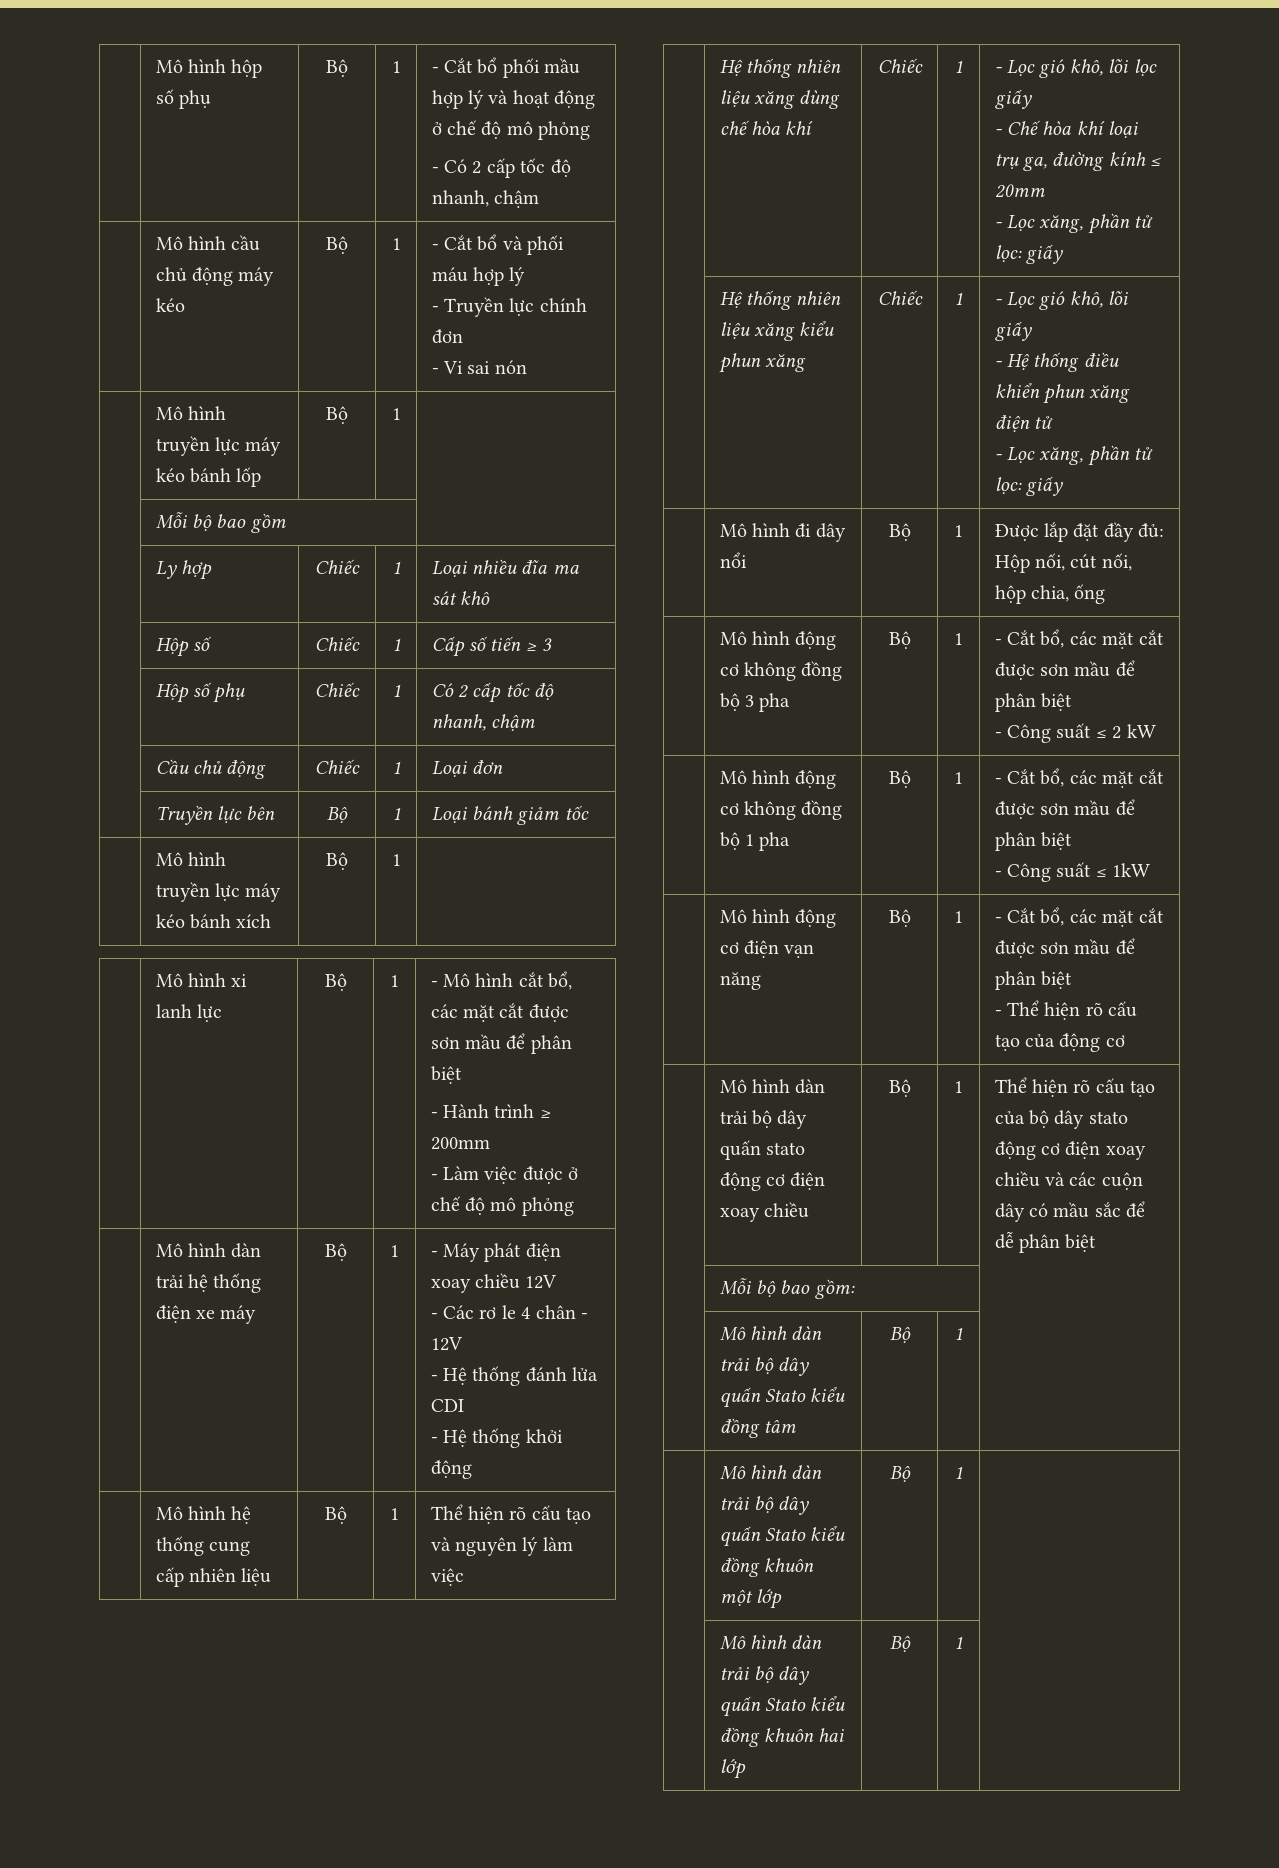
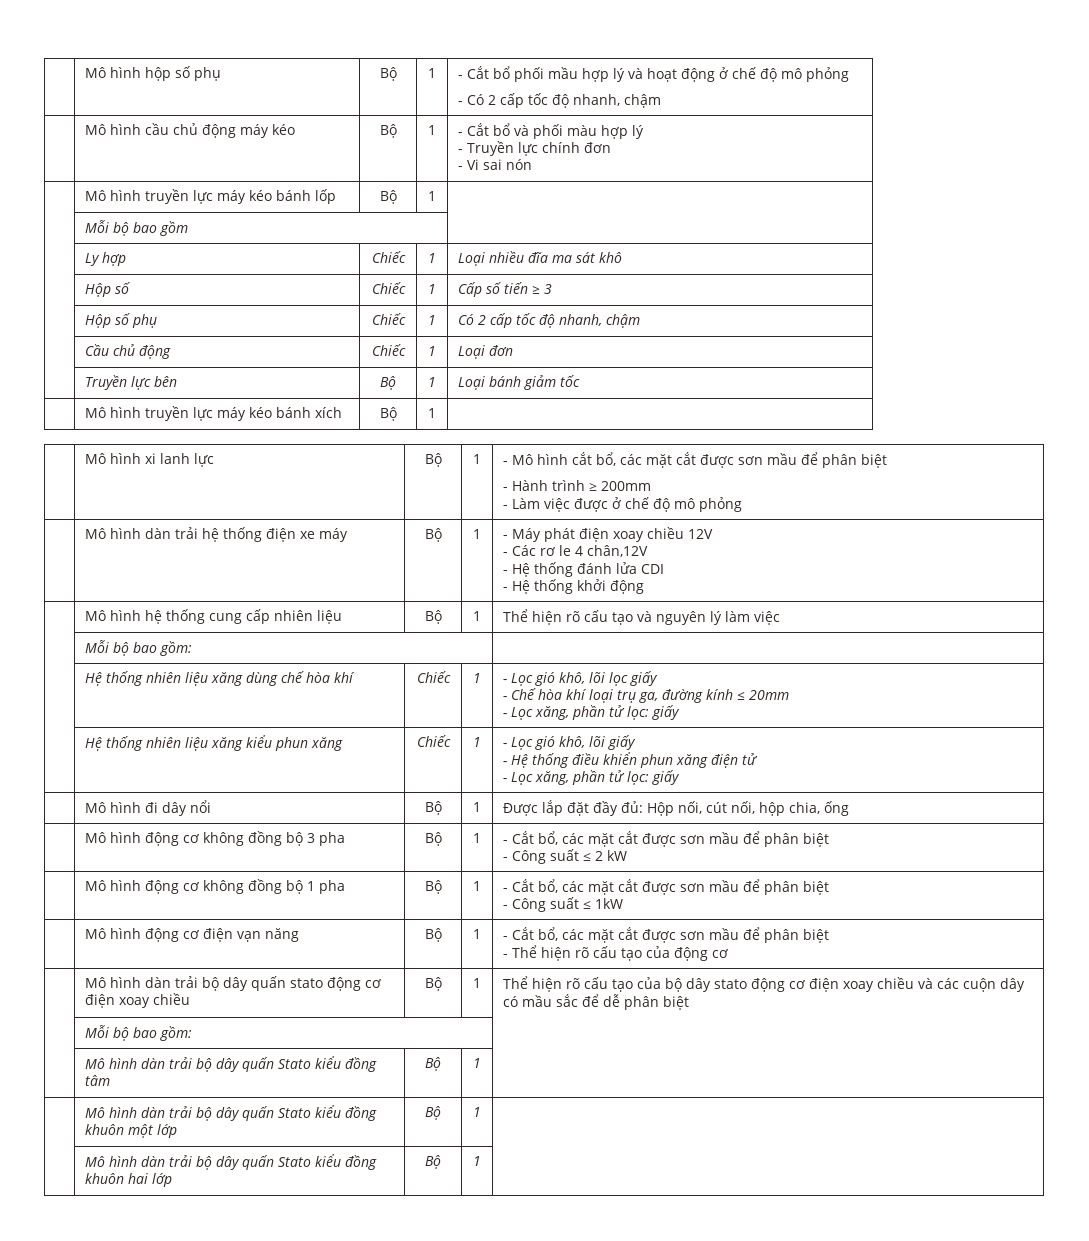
- | Mô hình cầu chủ động máy kéo | Bộ | 1 | - Cắt bổ và phối máu hợp lý
+ | Mô hình cầu chủ động máy kéo | Bộ | 1 | - Cắt bổ và phối màu hợp lý
  | Mô hình dàn trải hệ thống điện xe máy | Bộ | 1 | - Máy phát điện xoay chiều 12V
- - Các rơ le 4 chân - 12V
+ - Các rơ le 4 chân,12V
  | Mô hình hệ thống cung cấp nhiên liệu | Bộ | 1 | Thể hiện rõ cấu tạo và nguyên lý làm việc
+ | Mỗi bộ bao gồm: |

